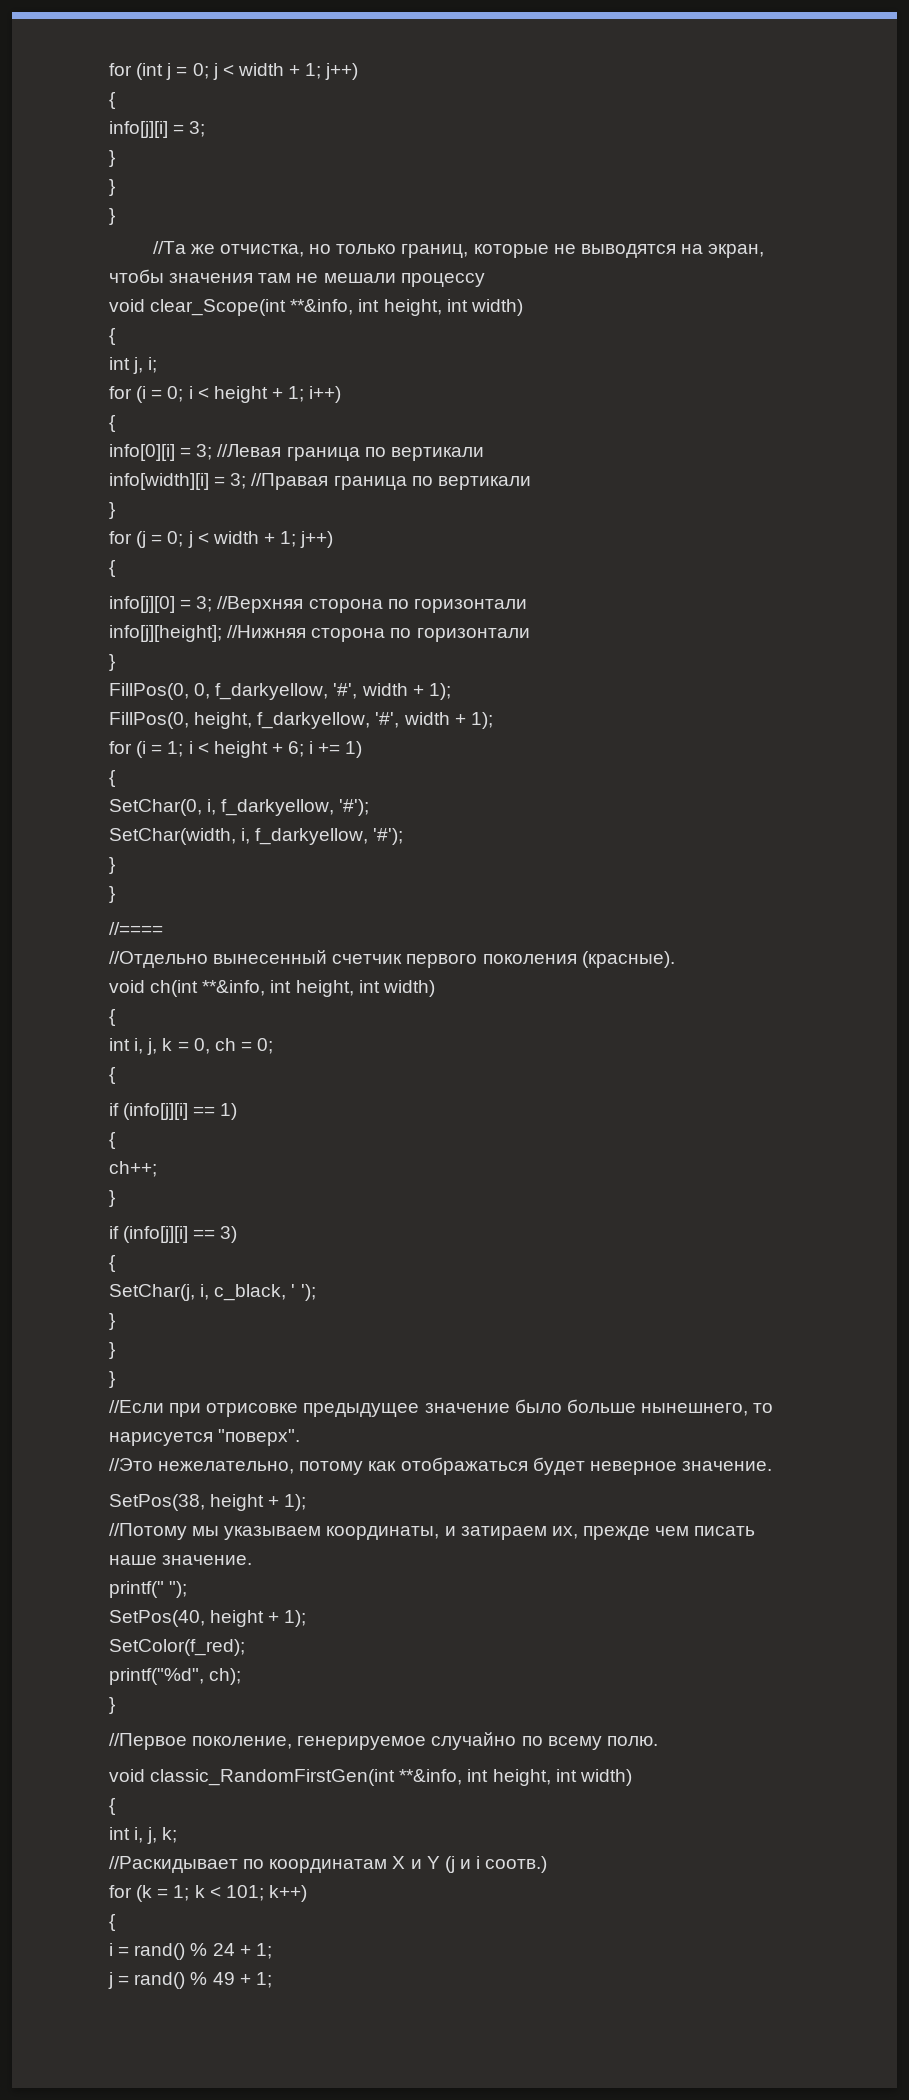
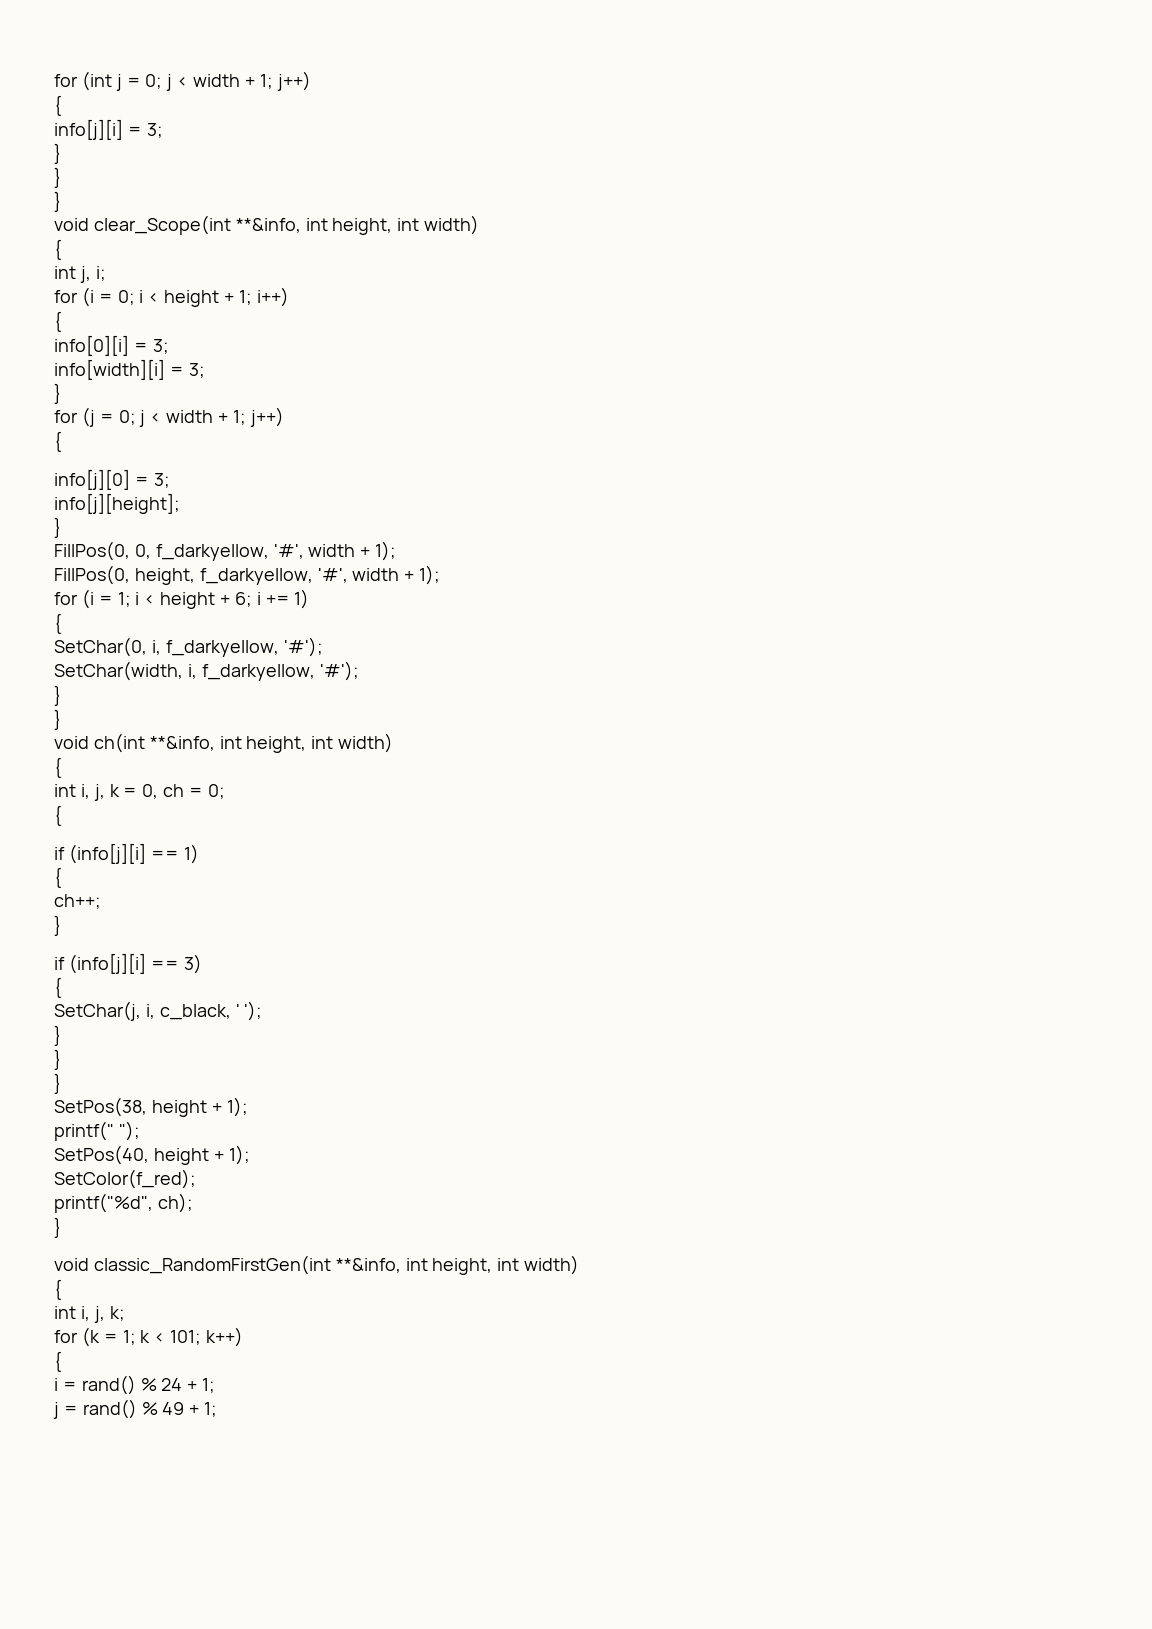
- //Та же отчистка, но только границ, которые не выводятся на экран, чтобы значения там не мешали процессу
- info[0][i] = 3; //Левая граница по вертикали
+ info[0][i] = 3;
- info[width][i] = 3; //Правая граница по вертикали
+ info[width][i] = 3;
- info[j][0] = 3; //Верхняя сторона по горизонтали
- info[j][height]; //Нижняя сторона по горизонтали
+ info[j][0] = 3;
+ info[j][height];
- //====
- //Отдельно вынесенный счетчик первого поколения (красные).
- //Если при отрисовке предыдущее значение было больше нынешнего, то нарисуется "поверх".
- //Это нежелательно, потому как отображаться будет неверное значение.
  SetPos(38, height + 1);
- //Потому мы указываем координаты, и затираем их, прежде чем писать наше значение.
- //Первое поколение, генерируемое случайно по всему полю.
- //Раскидывает по координатам X и Y (j и i соотв.)

